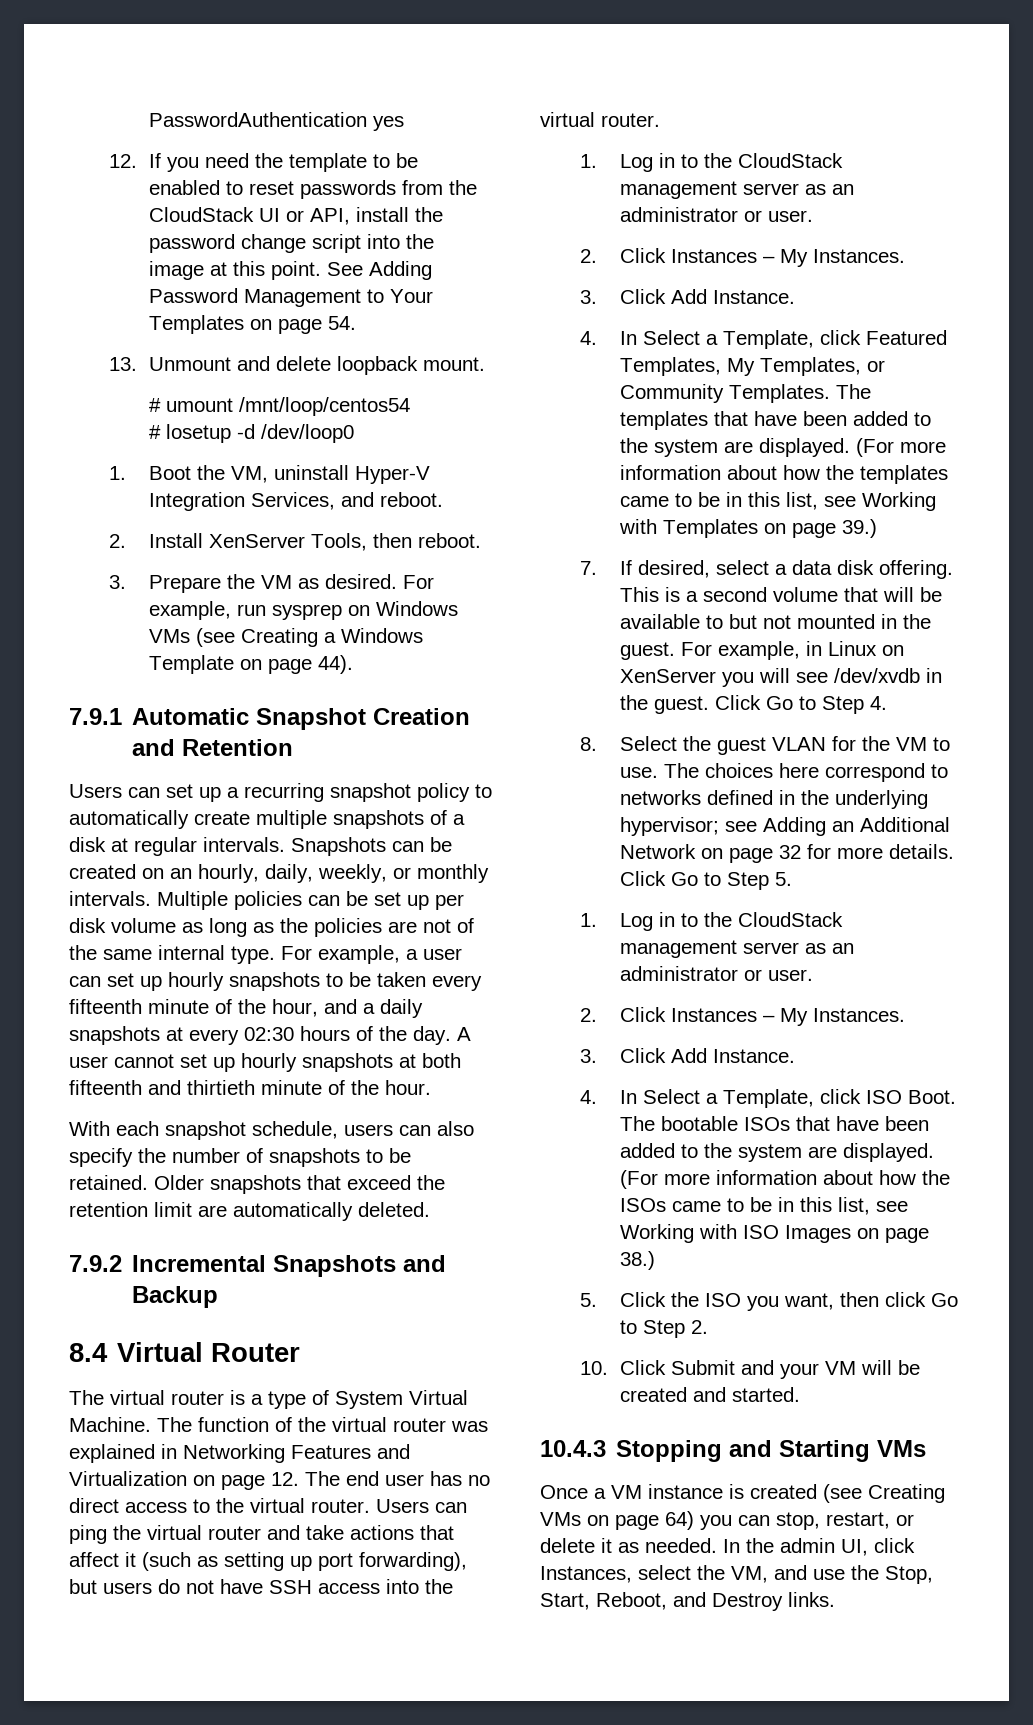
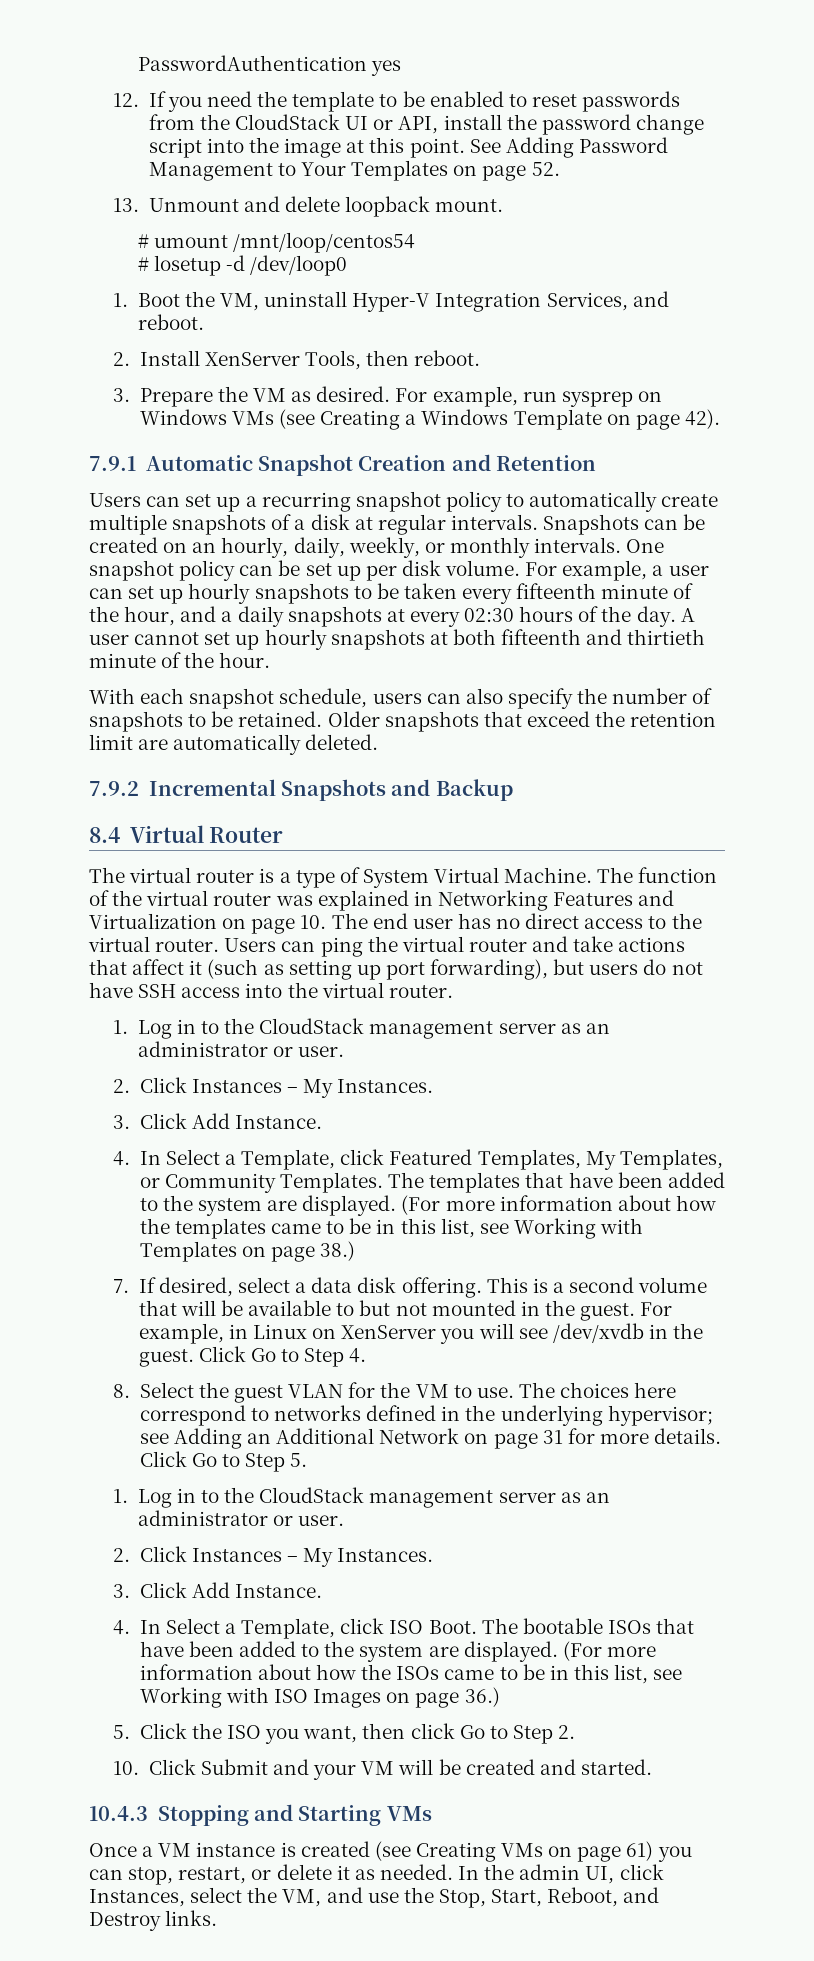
- See Adding Password Management to Your Templates on page 54.
+ See Adding Password Management to Your Templates on page 52.
- For example, run sysprep on Windows VMs (see Creating a Windows Template on page 44).
+ For example, run sysprep on Windows VMs (see Creating a Windows Template on page 42).
- Multiple policies can be set up per disk volume as long as the policies are not of the same internal type.
+ One snapshot policy can be set up per disk volume.
- The function of the virtual router was explained in Networking Features and Virtualization on page 12. The end user has no direct access to the virtual router.
+ The function of the virtual router was explained in Networking Features and Virtualization on page 10. The end user has no direct access to the virtual router.
- (For more information about how the templates came to be in this list, see Working with Templates on page 39.)
+ (For more information about how the templates came to be in this list, see Working with Templates on page 38.)
- The choices here correspond to networks defined in the underlying hypervisor; see Adding an Additional Network on page 32 for more details.
+ The choices here correspond to networks defined in the underlying hypervisor; see Adding an Additional Network on page 31 for more details.
- (For more information about how the ISOs came to be in this list, see Working with ISO Images on page 38.)
+ (For more information about how the ISOs came to be in this list, see Working with ISO Images on page 36.)
- Once a VM instance is created (see Creating VMs on page 64) you can stop, restart, or delete it as needed.
+ Once a VM instance is created (see Creating VMs on page 61) you can stop, restart, or delete it as needed.

